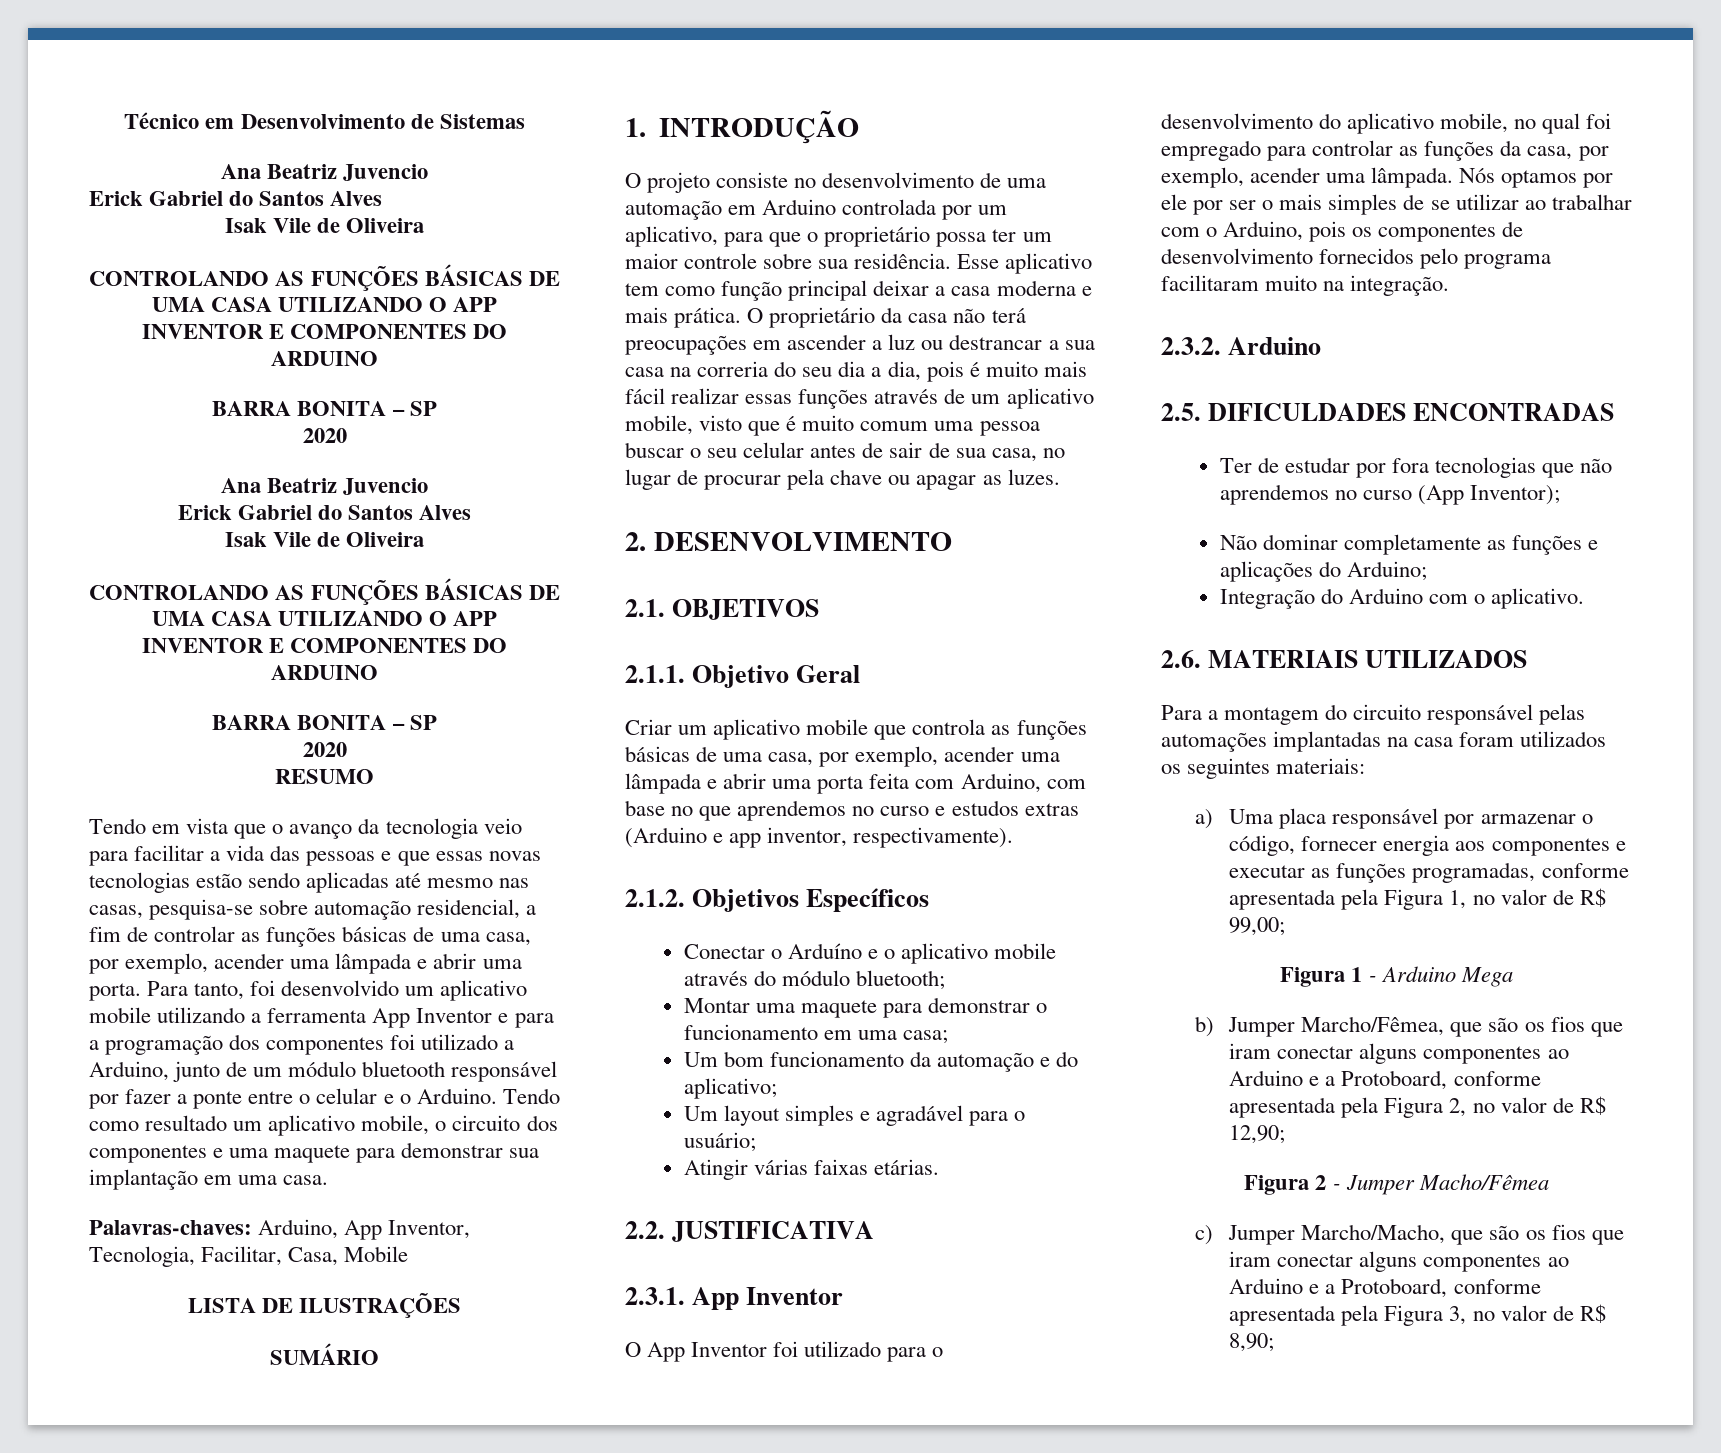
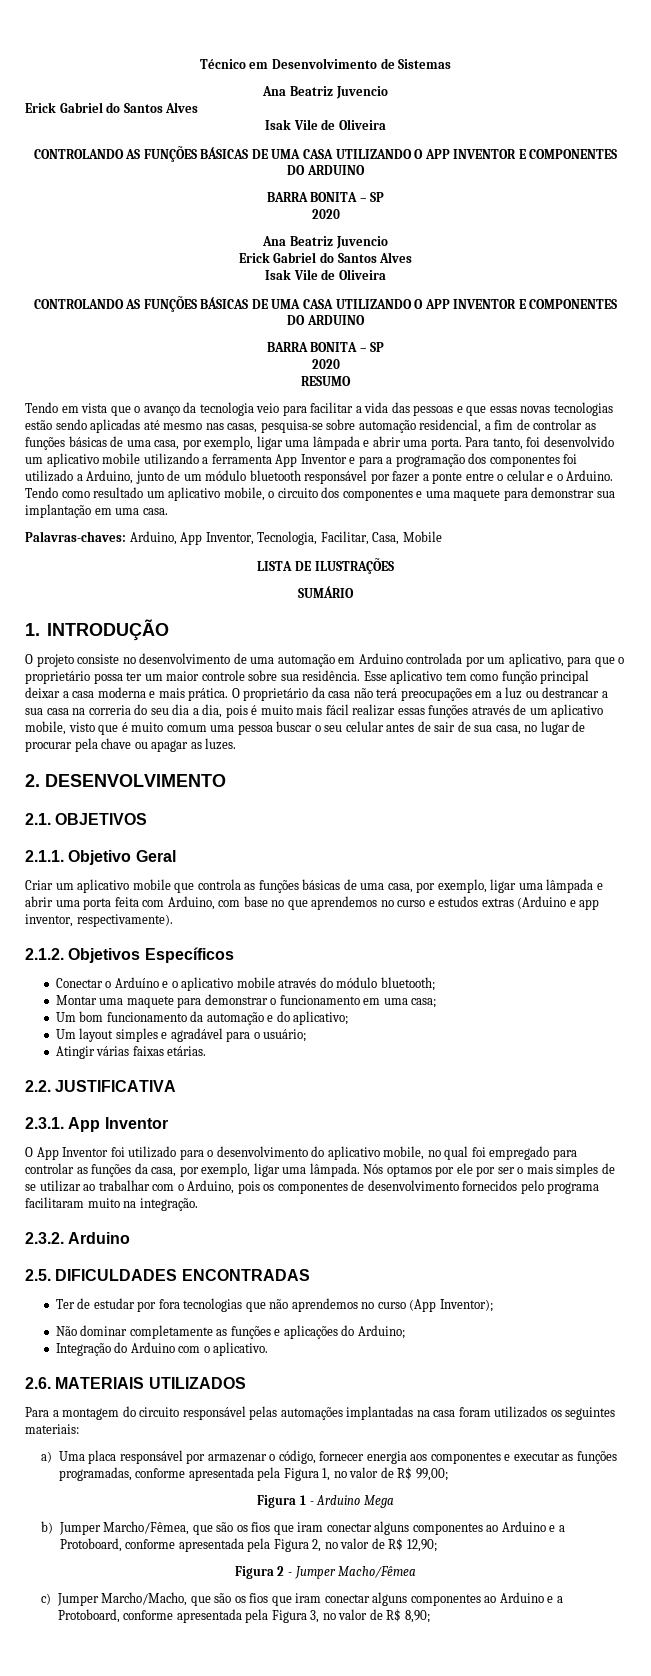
- Tendo em vista que o avanço da tecnologia veio para facilitar a vida das pessoas e que essas novas tecnologias estão sendo aplicadas até mesmo nas casas, pesquisa-se sobre automação residencial, a fim de controlar as funções básicas de uma casa, por exemplo, acender uma lâmpada e abrir uma porta.
+ Tendo em vista que o avanço da tecnologia veio para facilitar a vida das pessoas e que essas novas tecnologias estão sendo aplicadas até mesmo nas casas, pesquisa-se sobre automação residencial, a fim de controlar as funções básicas de uma casa, por exemplo, ligar uma lâmpada e abrir uma porta.
- O proprietário da casa não terá preocupações em ascender a luz ou destrancar a sua casa na correria do seu dia a dia, pois é muito mais fácil realizar essas funções através de um aplicativo mobile, visto que é muito comum uma pessoa buscar o seu celular antes de sair de sua casa, no lugar de procurar pela chave ou apagar as luzes.
+ O proprietário da casa não terá preocupações em a luz ou destrancar a sua casa na correria do seu dia a dia, pois é muito mais fácil realizar essas funções através de um aplicativo mobile, visto que é muito comum uma pessoa buscar o seu celular antes de sair de sua casa, no lugar de procurar pela chave ou apagar as luzes.
- Criar um aplicativo mobile que controla as funções básicas de uma casa, por exemplo, acender uma lâmpada e abrir uma porta feita com Arduino, com base no que aprendemos no curso e estudos extras (Arduino e app inventor, respectivamente).
+ Criar um aplicativo mobile que controla as funções básicas de uma casa, por exemplo, ligar uma lâmpada e abrir uma porta feita com Arduino, com base no que aprendemos no curso e estudos extras (Arduino e app inventor, respectivamente).
- O App Inventor foi utilizado para o desenvolvimento do aplicativo mobile, no qual foi empregado para controlar as funções da casa, por exemplo, acender uma lâmpada.
+ O App Inventor foi utilizado para o desenvolvimento do aplicativo mobile, no qual foi empregado para controlar as funções da casa, por exemplo, ligar uma lâmpada.

